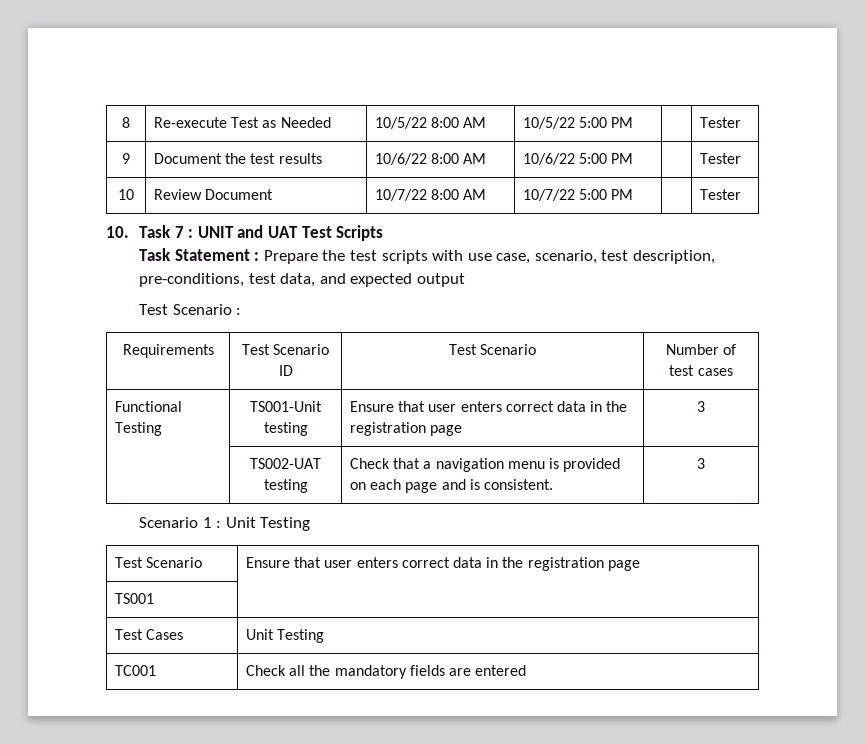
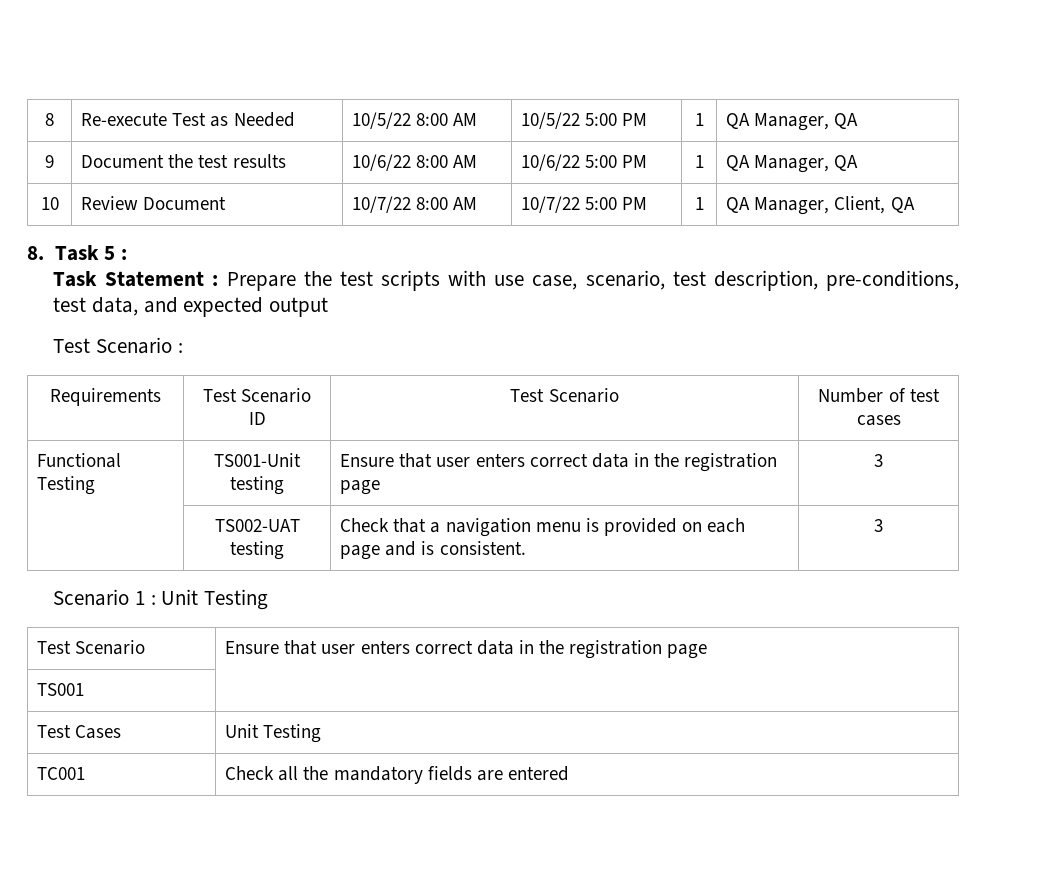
- 8 | Re-execute Test as Needed | 10/5/22 8:00 AM | 10/5/22 5:00 PM | | Tester
+ 8 | Re-execute Test as Needed | 10/5/22 8:00 AM | 10/5/22 5:00 PM | 1 | QA Manager, QA
- 9 | Document the test results | 10/6/22 8:00 AM | 10/6/22 5:00 PM | | Tester
+ 9 | Document the test results | 10/6/22 8:00 AM | 10/6/22 5:00 PM | 1 | QA Manager, QA
- 10 | Review Document | 10/7/22 8:00 AM | 10/7/22 5:00 PM | | Tester
- 10. Task 7 : UNIT and UAT Test Scripts
+ 10 | Review Document | 10/7/22 8:00 AM | 10/7/22 5:00 PM | 1 | QA Manager, Client, QA
+ 8. Task 5 :

